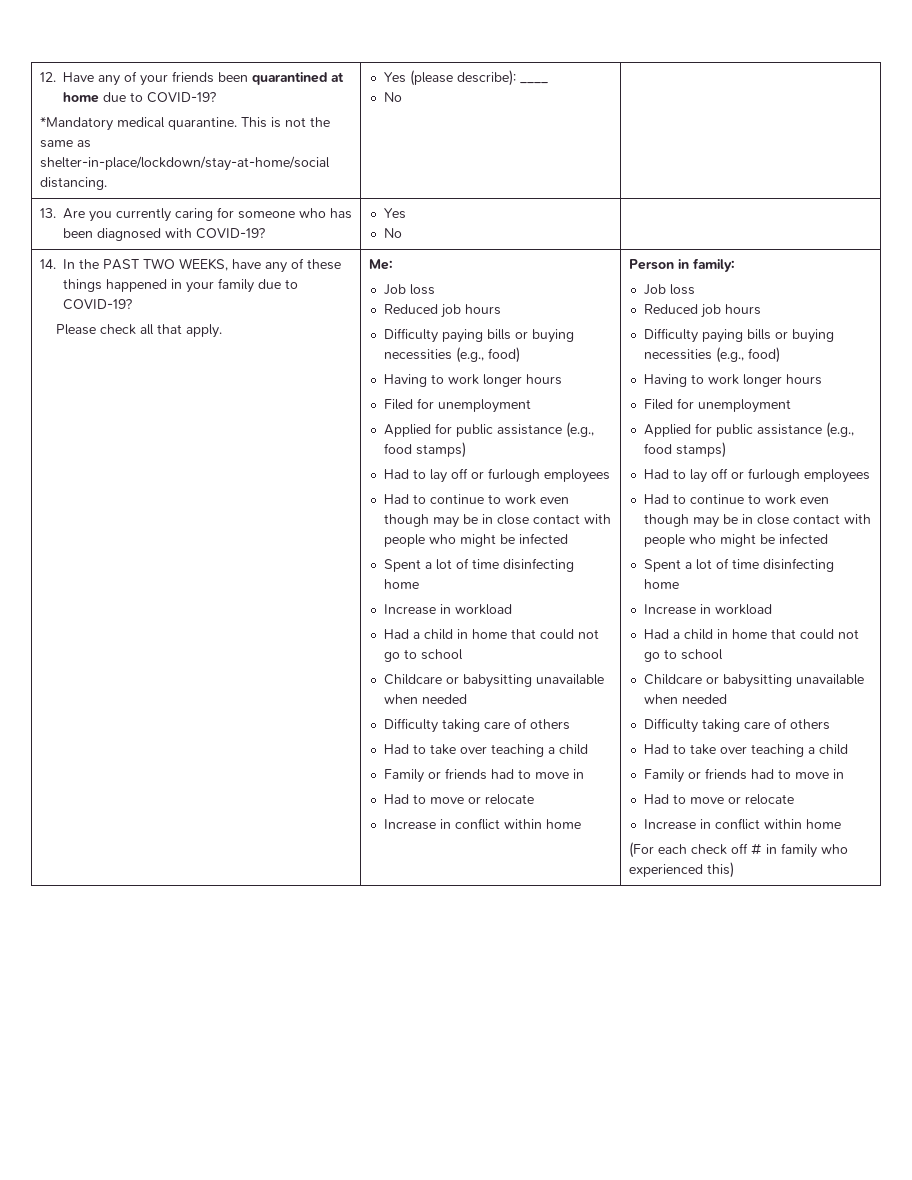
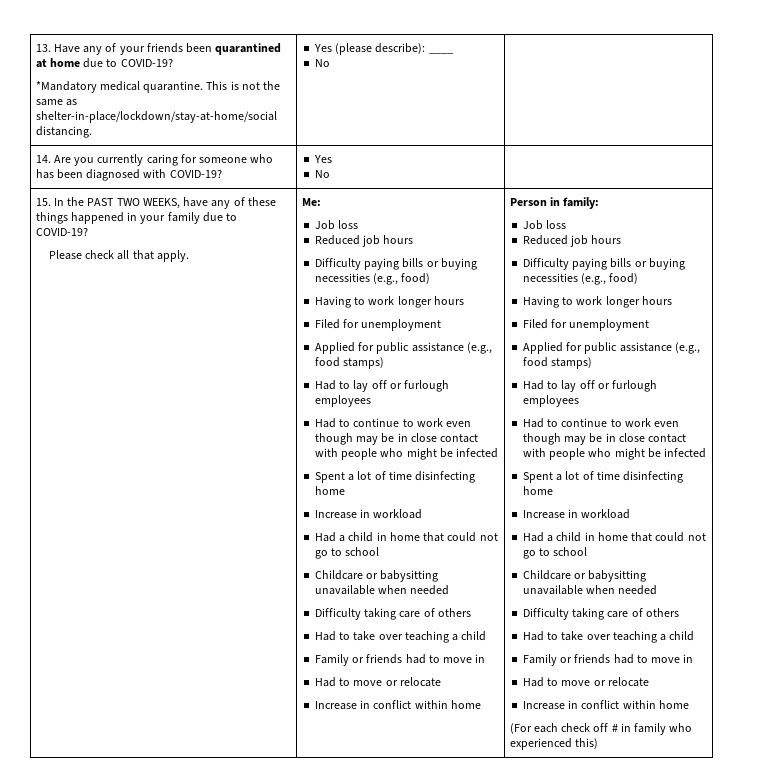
- 12. Have any of your friends been quarantined at home due to COVID-19?
+ 13. Have any of your friends been quarantined at home due to COVID-19?
- 13. Are you currently caring for someone who has been diagnosed with COVID-19? | Yes
+ 14. Are you currently caring for someone who has been diagnosed with COVID-19? | Yes
- 14. In the PAST TWO WEEKS, have any of these things happened in your family due to COVID-19?
+ 15. In the PAST TWO WEEKS, have any of these things happened in your family due to COVID-19?

